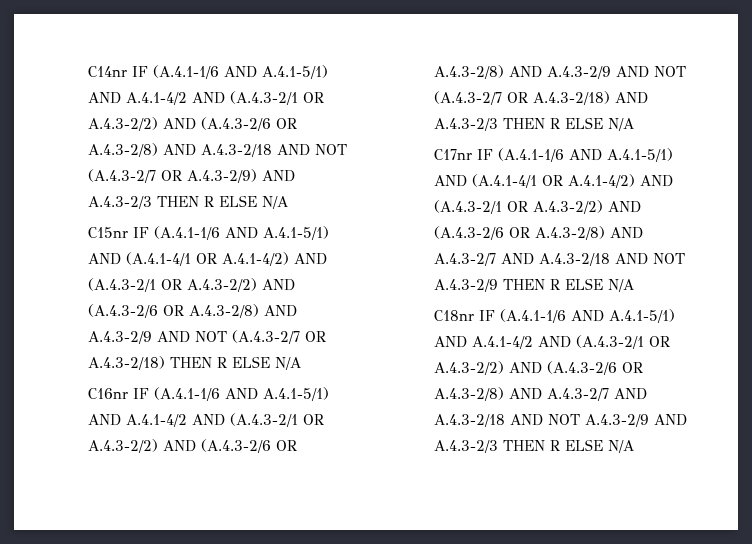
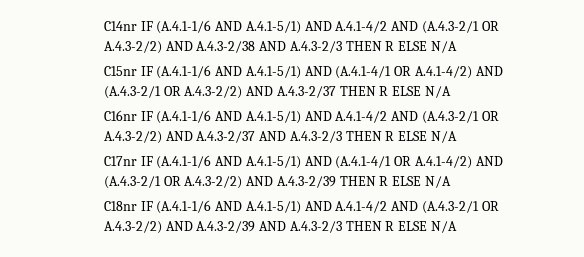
- C14nr IF (A.4.1-1/6 AND A.4.1-5/1) AND A.4.1-4/2 AND (A.4.3-2/1 OR A.4.3-2/2) AND (A.4.3-2/6 OR A.4.3-2/8) AND A.4.3-2/18 AND NOT (A.4.3-2/7 OR A.4.3-2/9) AND A.4.3-2/3 THEN R ELSE N/A
+ C14nr IF (A.4.1-1/6 AND A.4.1-5/1) AND A.4.1-4/2 AND (A.4.3-2/1 OR A.4.3-2/2) AND A.4.3-2/38 AND A.4.3-2/3 THEN R ELSE N/A
- C15nr IF (A.4.1-1/6 AND A.4.1-5/1) AND (A.4.1-4/1 OR A.4.1-4/2) AND (A.4.3-2/1 OR A.4.3-2/2) AND (A.4.3-2/6 OR A.4.3-2/8) AND A.4.3-2/9 AND NOT (A.4.3-2/7 OR A.4.3-2/18) THEN R ELSE N/A
+ C15nr IF (A.4.1-1/6 AND A.4.1-5/1) AND (A.4.1-4/1 OR A.4.1-4/2) AND (A.4.3-2/1 OR A.4.3-2/2) AND A.4.3-2/37 THEN R ELSE N/A
- C16nr IF (A.4.1-1/6 AND A.4.1-5/1) AND A.4.1-4/2 AND (A.4.3-2/1 OR A.4.3-2/2) AND (A.4.3-2/6 OR A.4.3-2/8) AND A.4.3-2/9 AND NOT (A.4.3-2/7 OR A.4.3-2/18) AND A.4.3-2/3 THEN R ELSE N/A
+ C16nr IF (A.4.1-1/6 AND A.4.1-5/1) AND A.4.1-4/2 AND (A.4.3-2/1 OR A.4.3-2/2) AND A.4.3-2/37 AND A.4.3-2/3 THEN R ELSE N/A
- C17nr IF (A.4.1-1/6 AND A.4.1-5/1) AND (A.4.1-4/1 OR A.4.1-4/2) AND (A.4.3-2/1 OR A.4.3-2/2) AND (A.4.3-2/6 OR A.4.3-2/8) AND A.4.3-2/7 AND A.4.3-2/18 AND NOT A.4.3-2/9 THEN R ELSE N/A
+ C17nr IF (A.4.1-1/6 AND A.4.1-5/1) AND (A.4.1-4/1 OR A.4.1-4/2) AND (A.4.3-2/1 OR A.4.3-2/2) AND A.4.3-2/39 THEN R ELSE N/A
- C18nr IF (A.4.1-1/6 AND A.4.1-5/1) AND A.4.1-4/2 AND (A.4.3-2/1 OR A.4.3-2/2) AND (A.4.3-2/6 OR A.4.3-2/8) AND A.4.3-2/7 AND A.4.3-2/18 AND NOT A.4.3-2/9 AND A.4.3-2/3 THEN R ELSE N/A
+ C18nr IF (A.4.1-1/6 AND A.4.1-5/1) AND A.4.1-4/2 AND (A.4.3-2/1 OR A.4.3-2/2) AND A.4.3-2/39 AND A.4.3-2/3 THEN R ELSE N/A

